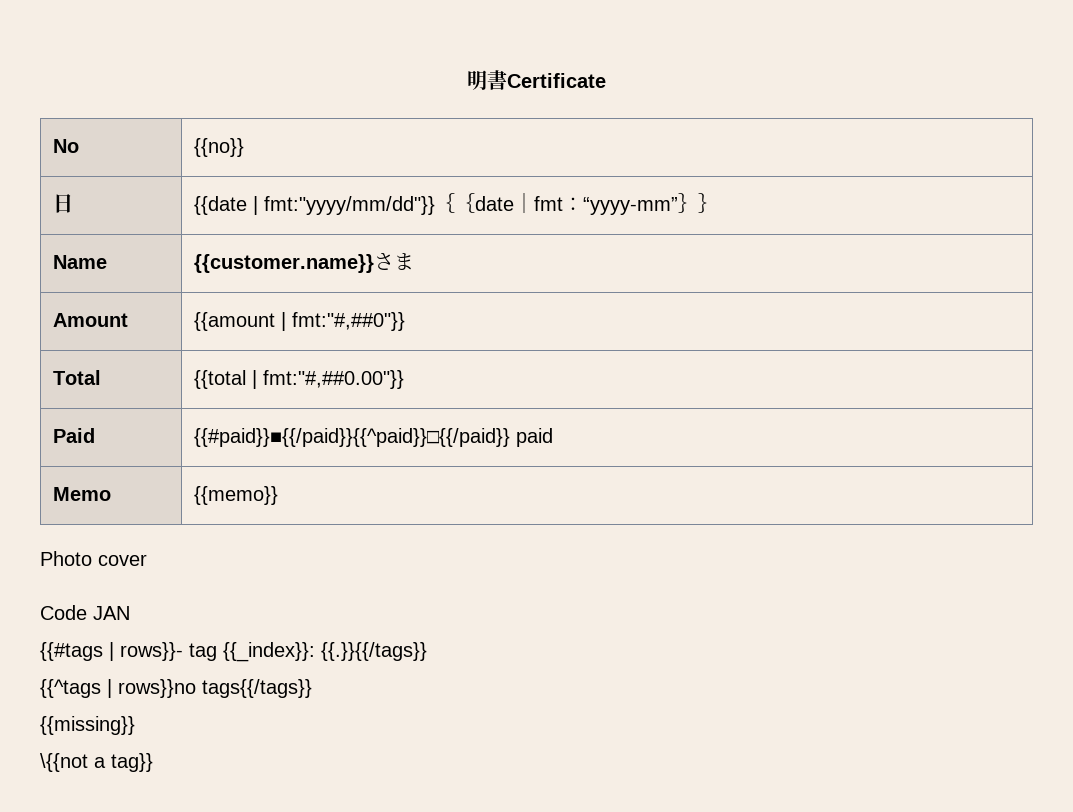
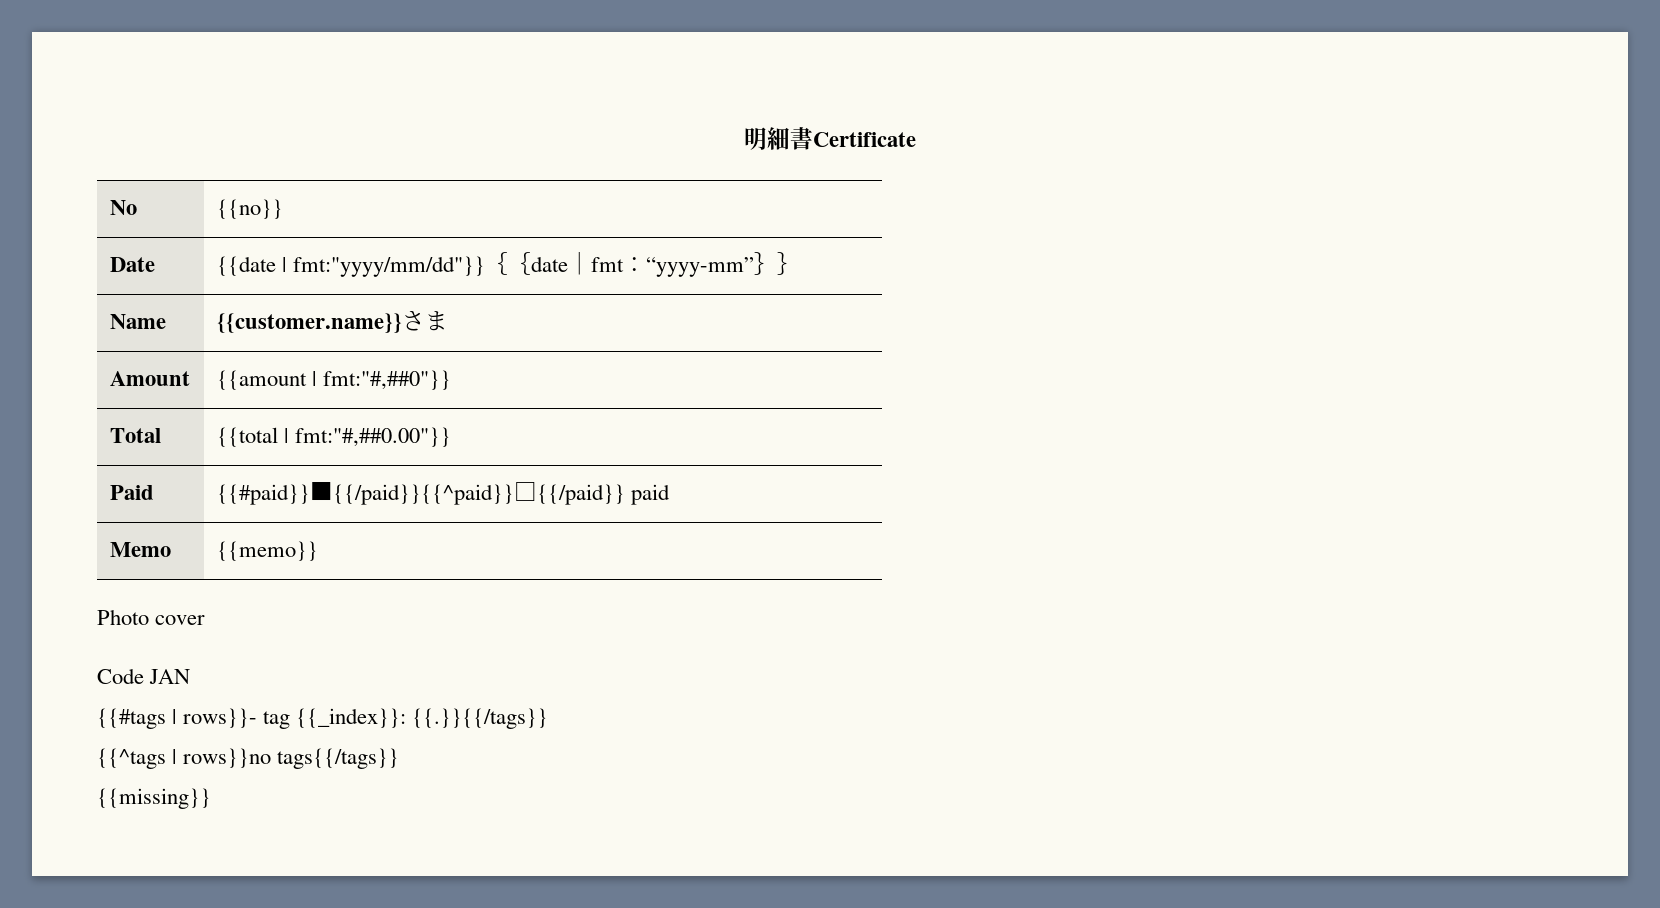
- 明書Certificate
+ 明細書Certificate
- 日 | {{date | fmt:"yyyy/mm/dd"}}｛｛date｜fmt：“yyyy-mm”｝｝
+ Date | {{date | fmt:"yyyy/mm/dd"}}｛｛date｜fmt：“yyyy-mm”｝｝
- \{{not a tag}}

